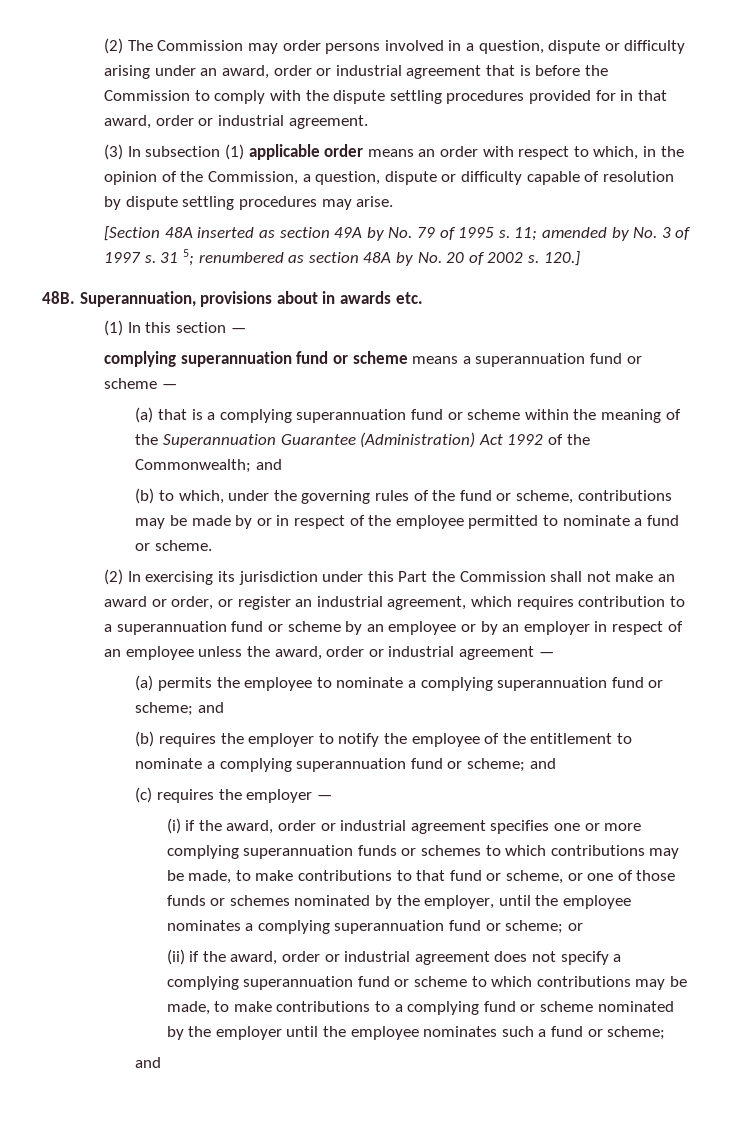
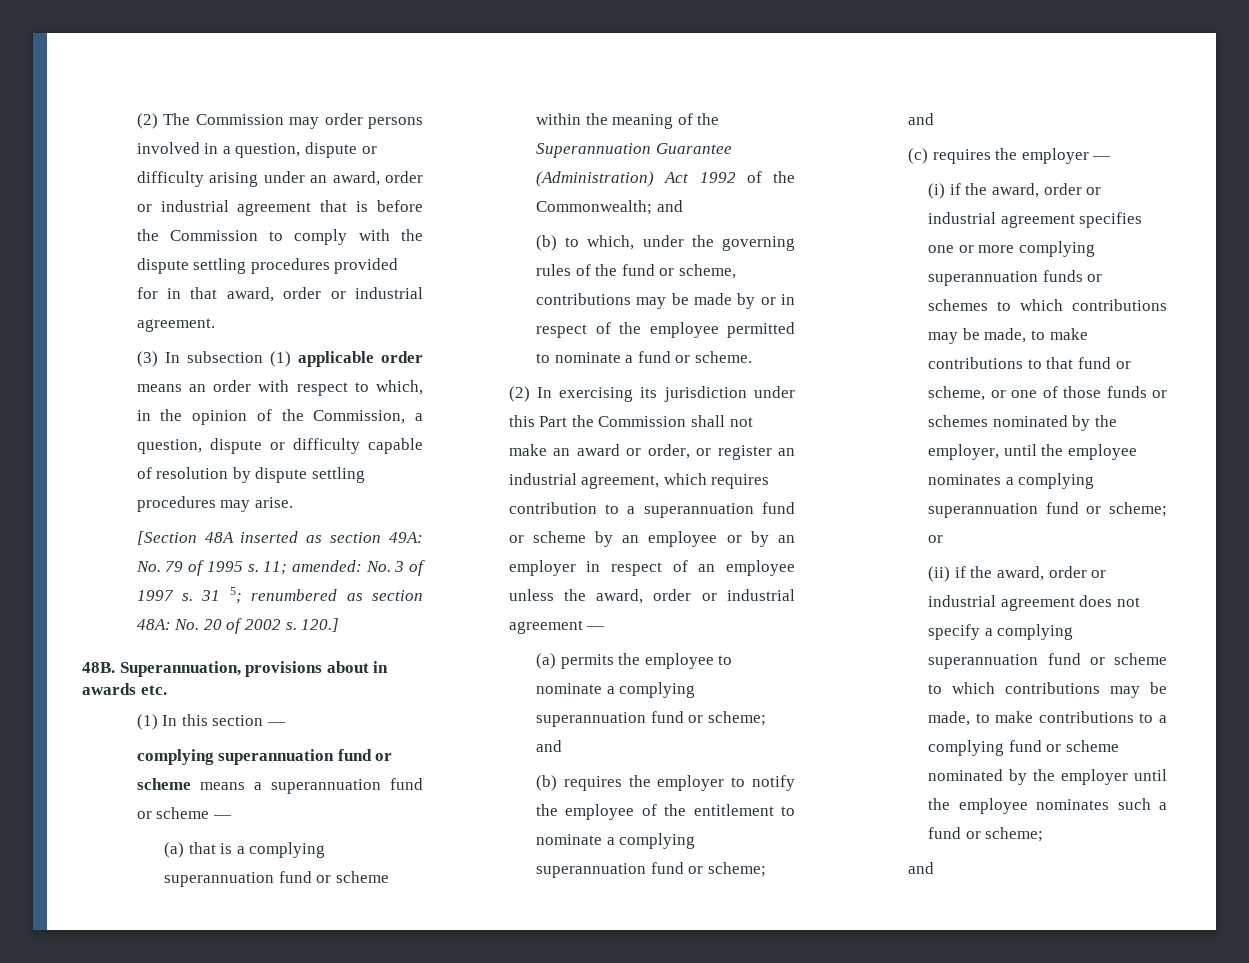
- [Section 48A inserted as section 49A by No. 79 of 1995 s.
+ [Section 48A inserted as section 49A: No. 79 of 1995 s.
- 11; amended by No. 3 of 1997 s.
+ 11; amended: No. 3 of 1997 s.
- 31 5; renumbered as section 48A by No. 20 of 2002 s.
+ 31 5; renumbered as section 48A: No. 20 of 2002 s.

